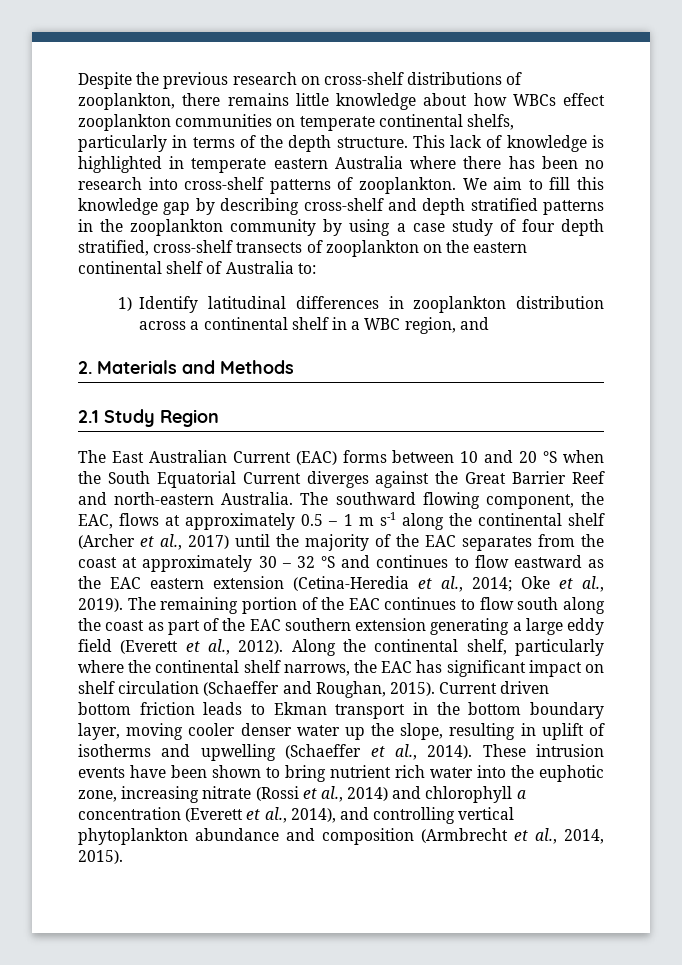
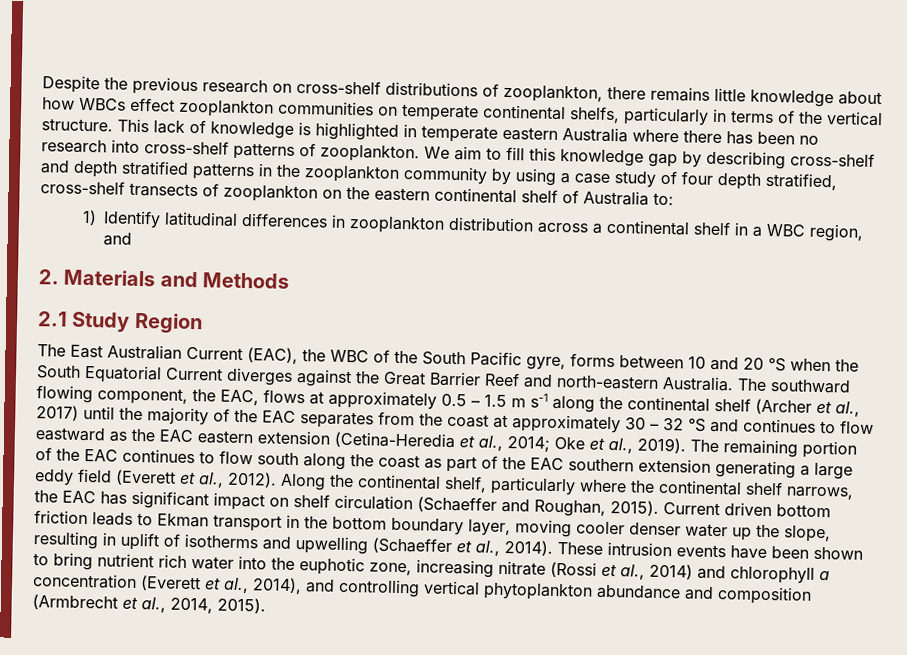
- Despite the previous research on cross-shelf distributions of zooplankton, there remains little knowledge about how WBCs effect zooplankton communities on temperate continental shelfs, particularly in terms of the depth structure.
+ Despite the previous research on cross-shelf distributions of zooplankton, there remains little knowledge about how WBCs effect zooplankton communities on temperate continental shelfs, particularly in terms of the vertical structure.
- The East Australian Current (EAC) forms between 10 and 20 °S when the South Equatorial Current diverges against the Great Barrier Reef and north-eastern Australia.
+ The East Australian Current (EAC), the WBC of the South Pacific gyre, forms between 10 and 20 °S when the South Equatorial Current diverges against the Great Barrier Reef and north-eastern Australia.
- The southward flowing component, the EAC, flows at approximately 0.5 – 1 m s-1 along the continental shelf (Archer et al., 2017) until the majority of the EAC separates from the coast at approximately 30 – 32 °S and continues to flow eastward as the EAC eastern extension (Cetina-Heredia et al., 2014; Oke et al., 2019).
+ The southward flowing component, the EAC, flows at approximately 0.5 – 1.5 m s-1 along the continental shelf (Archer et al., 2017) until the majority of the EAC separates from the coast at approximately 30 – 32 °S and continues to flow eastward as the EAC eastern extension (Cetina-Heredia et al., 2014; Oke et al., 2019).

